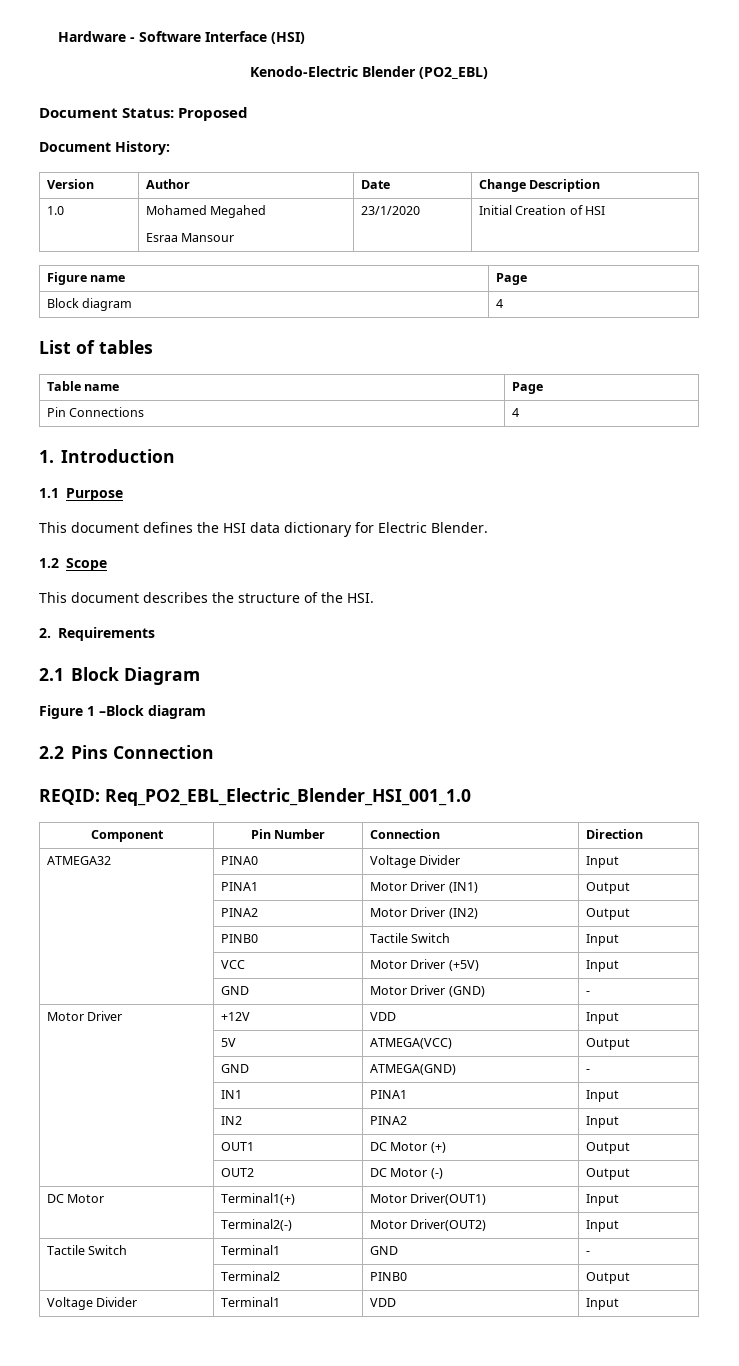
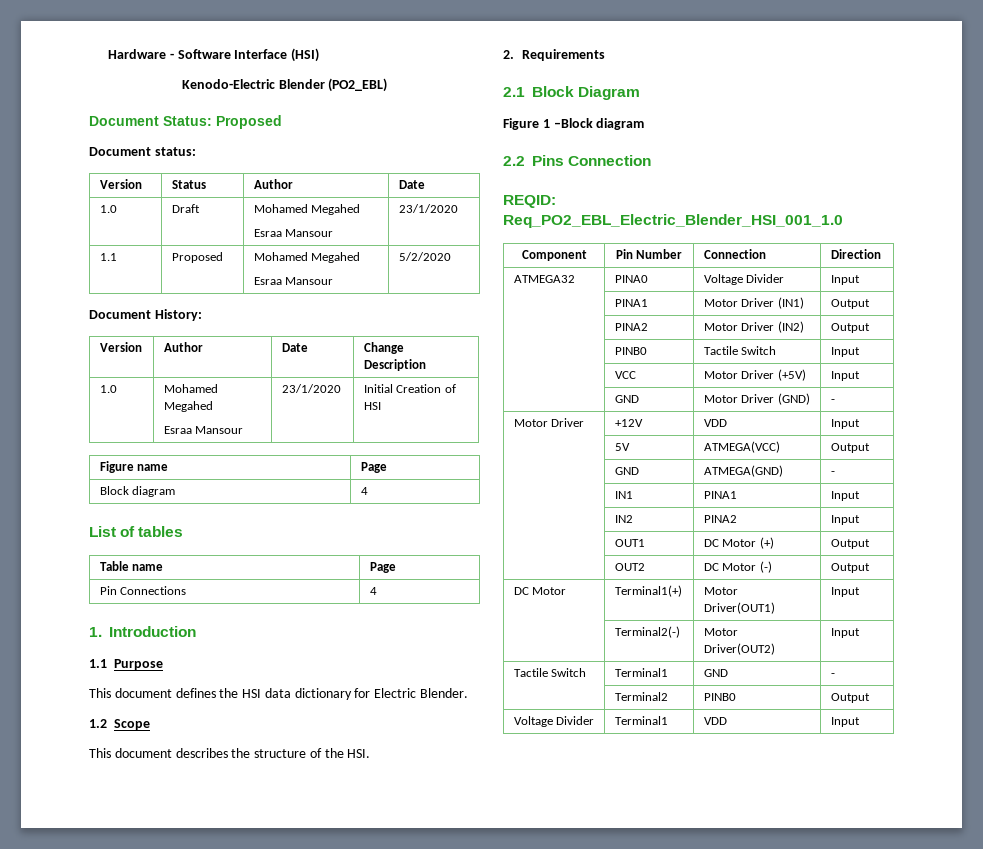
+ Document status:
+ Version | Status | Author | Date
+ 1.0 | Draft | Mohamed Megahed
+ Esraa Mansour | 23/1/2020
+ 1.1 | Proposed | Mohamed Megahed
+ Esraa Mansour | 5/2/2020

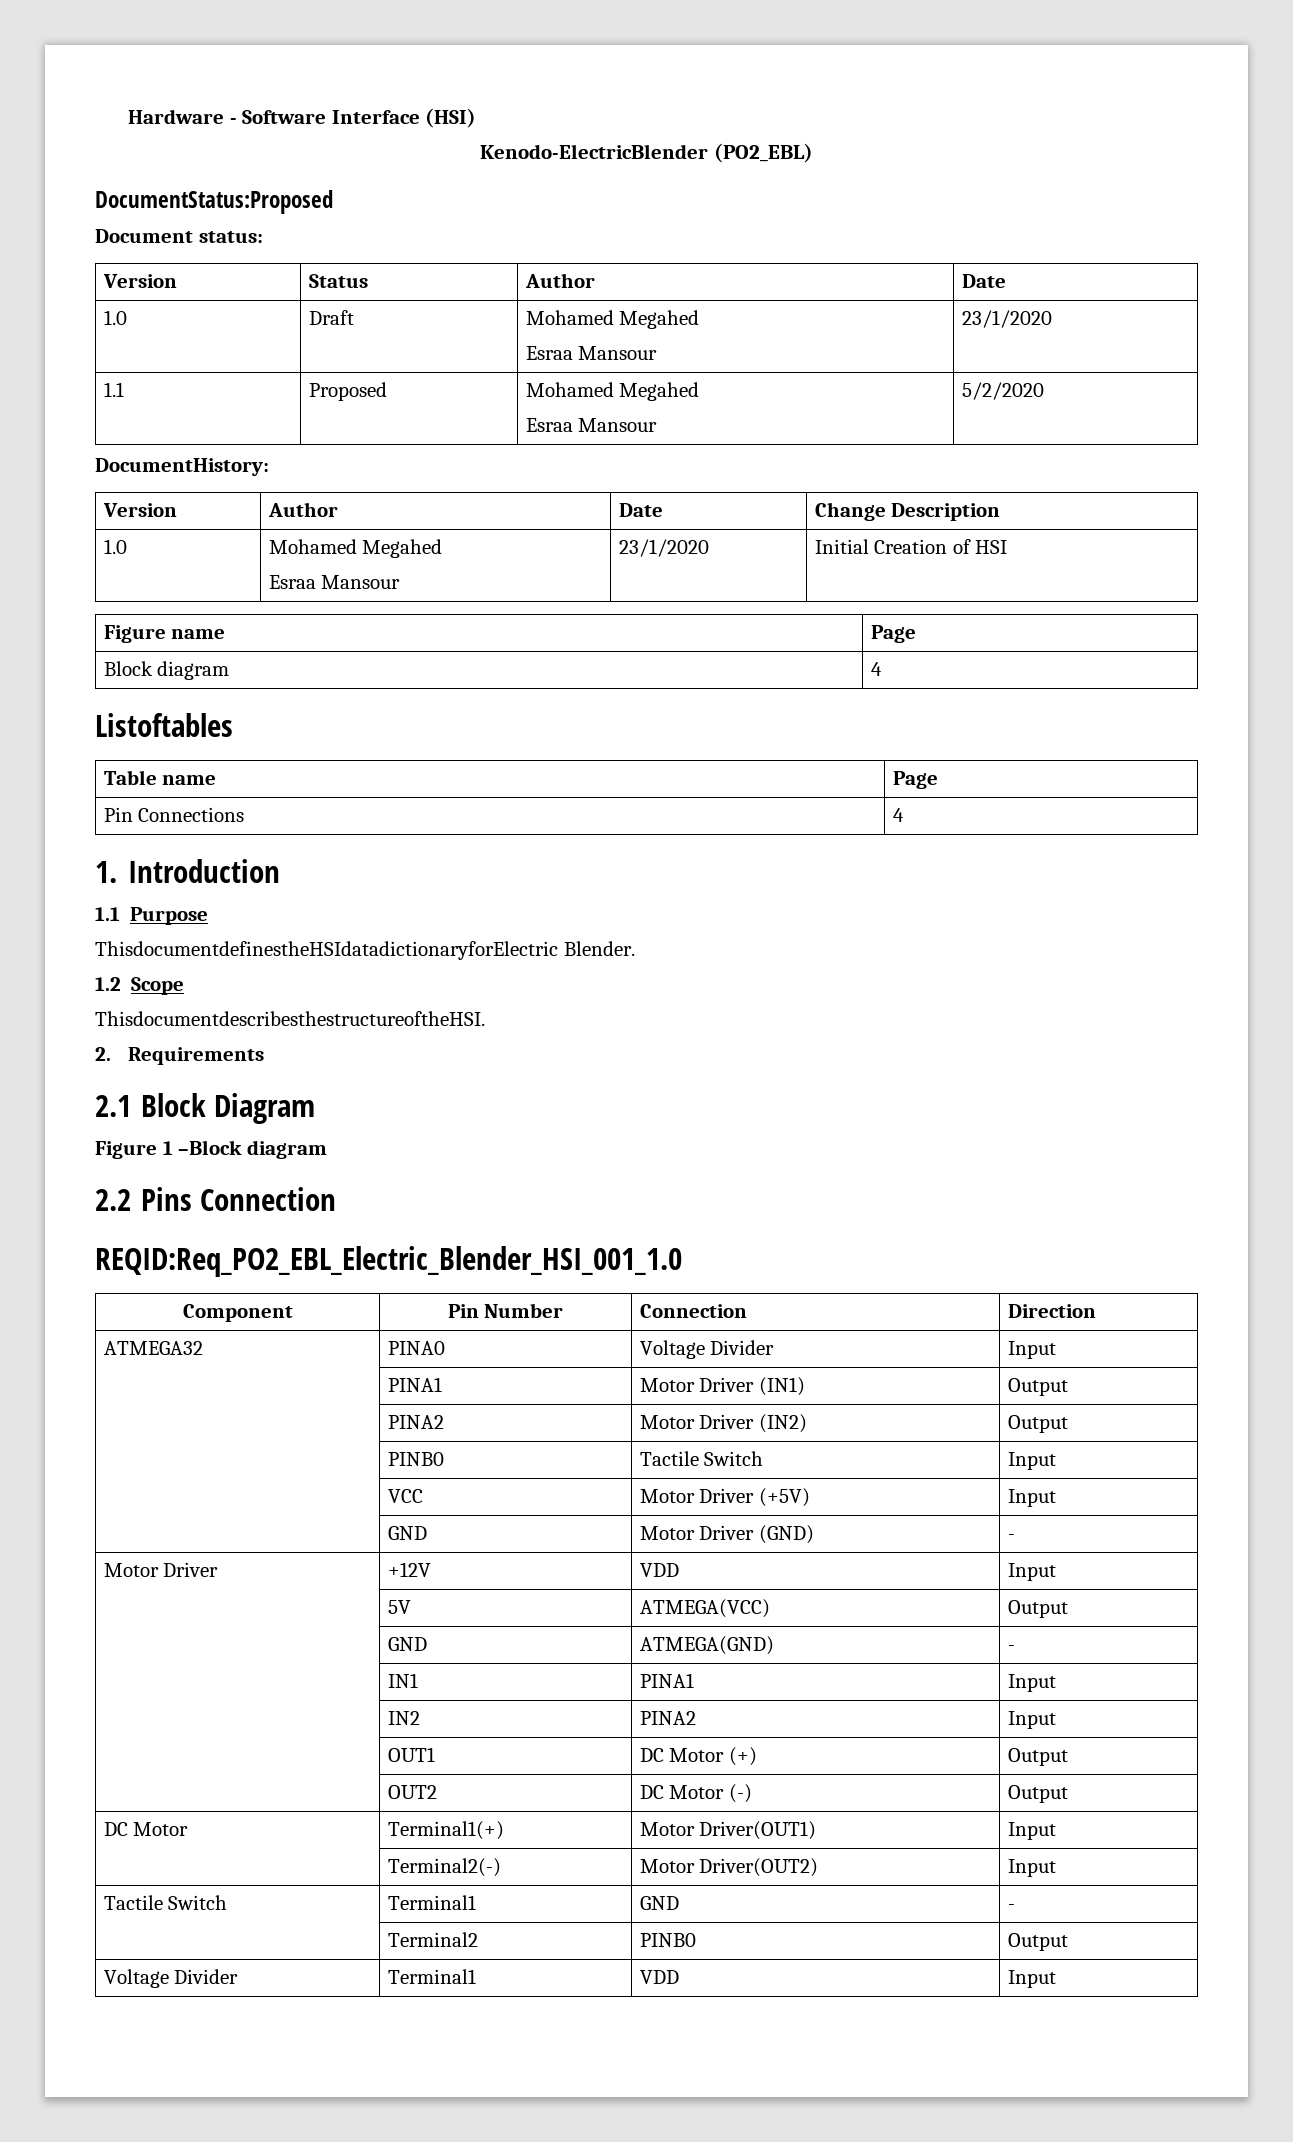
- Kenodo-Electric Blender (PO2_EBL)
+ Kenodo-ElectricBlender (PO2_EBL)
- Document Status: Proposed
+ DocumentStatus:Proposed
- Document History:
+ DocumentHistory:
- List of tables
+ Listoftables
- This document defines the HSI data dictionary for Electric Blender.
+ ThisdocumentdefinestheHSIdatadictionaryforElectric Blender.
  1.2 Scope
- This document describes the structure of the HSI.
+ ThisdocumentdescribesthestructureoftheHSI.
- REQID: Req_PO2_EBL_Electric_Blender_HSI_001_1.0
+ REQID:Req_PO2_EBL_Electric_Blender_HSI_001_1.0

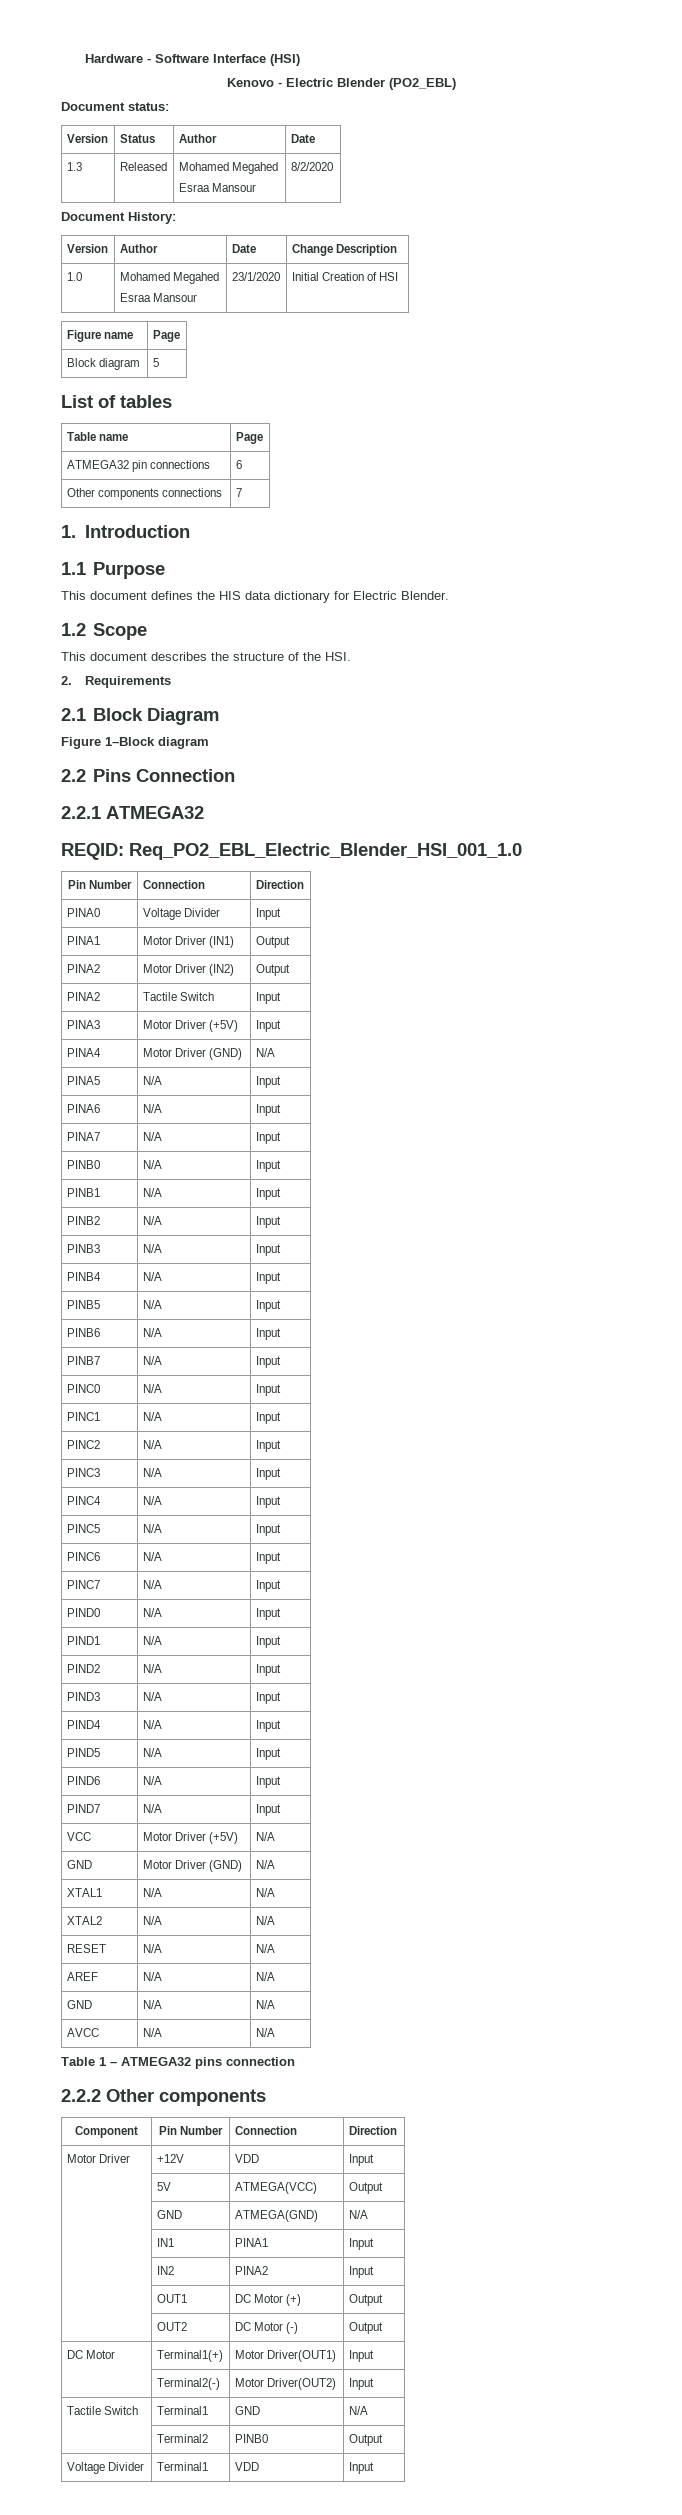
- Kenodo-ElectricBlender (PO2_EBL)
+ Kenovo - Electric Blender (PO2_EBL)
- DocumentStatus:Proposed
- 1.0 | Draft | Mohamed Megahed
- Esraa Mansour | 23/1/2020
- 1.1 | Proposed | Mohamed Megahed
- Esraa Mansour | 5/2/2020
- DocumentHistory:
+ 1.3 | Released | Mohamed Megahed
+ Esraa Mansour | 8/2/2020
+ Document History:
- Block diagram | 4
- Listoftables
+ Block diagram | 5
+ List of tables
- Pin Connections | 4
+ ATMEGA32 pin connections | 6
+ Other components connections | 7
  1. Introduction
  1.1 Purpose
- ThisdocumentdefinestheHSIdatadictionaryforElectric Blender.
+ This document defines the HIS data dictionary for Electric Blender.
  1.2 Scope
- ThisdocumentdescribesthestructureoftheHSI.
+ This document describes the structure of the HSI.
- Figure 1 –Block diagram
+ Figure 1–Block diagram
- REQID:Req_PO2_EBL_Electric_Blender_HSI_001_1.0
+ 2.2.1 ATMEGA32
+ REQID: Req_PO2_EBL_Electric_Blender_HSI_001_1.0
+ Pin Number | Connection | Direction
+ PINA0 | Voltage Divider | Input
+ PINA1 | Motor Driver (IN1) | Output
+ PINA2 | Motor Driver (IN2) | Output
+ PINA2 | Tactile Switch | Input
+ PINA3 | Motor Driver (+5V) | Input
+ PINA4 | Motor Driver (GND) | N/A
+ PINA5 | N/A | Input
+ PINA6 | N/A | Input
+ PINA7 | N/A | Input
+ PINB0 | N/A | Input
+ PINB1 | N/A | Input
+ PINB2 | N/A | Input
+ PINB3 | N/A | Input
+ PINB4 | N/A | Input
+ PINB5 | N/A | Input
+ PINB6 | N/A | Input
+ PINB7 | N/A | Input
+ PINC0 | N/A | Input
+ PINC1 | N/A | Input
+ PINC2 | N/A | Input
+ PINC3 | N/A | Input
+ PINC4 | N/A | Input
+ PINC5 | N/A | Input
+ PINC6 | N/A | Input
+ PINC7 | N/A | Input
+ PIND0 | N/A | Input
+ PIND1 | N/A | Input
+ PIND2 | N/A | Input
+ PIND3 | N/A | Input
+ PIND4 | N/A | Input
+ PIND5 | N/A | Input
+ PIND6 | N/A | Input
+ PIND7 | N/A | Input
+ VCC | Motor Driver (+5V) | N/A
+ GND | Motor Driver (GND) | N/A
+ XTAL1 | N/A | N/A
+ XTAL2 | N/A | N/A
+ RESET | N/A | N/A
+ AREF | N/A | N/A
+ GND | N/A | N/A
+ AVCC | N/A | N/A
+ Table 1 – ATMEGA32 pins connection
+ 2.2.2 Other components
- ATMEGA32 | PINA0 | Voltage Divider | Input
- | PINA1 | Motor Driver (IN1) | Output
- | PINA2 | Motor Driver (IN2) | Output
- | PINB0 | Tactile Switch | Input
- | VCC | Motor Driver (+5V) | Input
- | GND | Motor Driver (GND) | -
- | GND | ATMEGA(GND) | -
+ | GND | ATMEGA(GND) | N/A
- Tactile Switch | Terminal1 | GND | -
+ Tactile Switch | Terminal1 | GND | N/A

